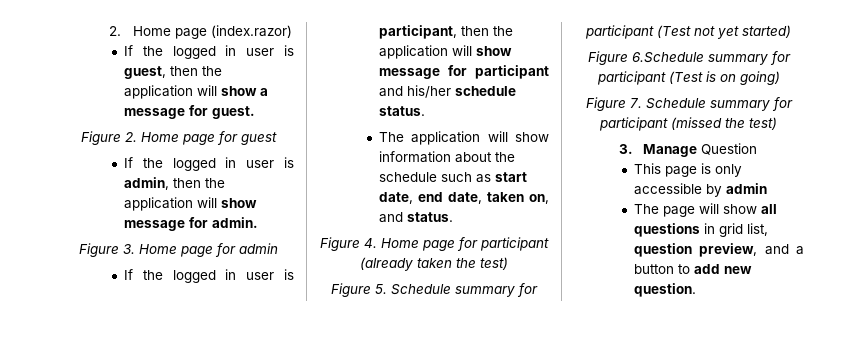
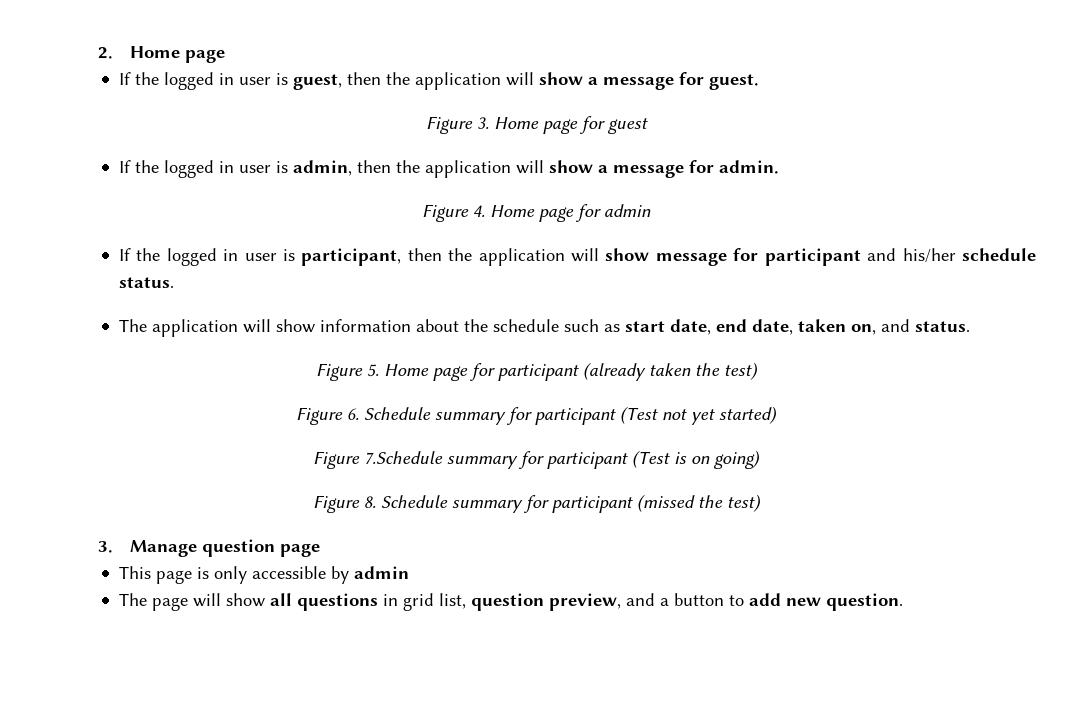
- 2. Home page (index.razor)
+ 2. Home page
- Figure 2. Home page for guest
+ Figure 3. Home page for guest
- If the logged in user is admin, then the application will show message for admin.
+ If the logged in user is admin, then the application will show a message for admin.
- Figure 3. Home page for admin
+ Figure 4. Home page for admin
- Figure 4. Home page for participant (already taken the test)
+ Figure 5. Home page for participant (already taken the test)
- Figure 5. Schedule summary for participant (Test not yet started)
+ Figure 6. Schedule summary for participant (Test not yet started)
- Figure 6.Schedule summary for participant (Test is on going)
+ Figure 7.Schedule summary for participant (Test is on going)
- Figure 7. Schedule summary for participant (missed the test)
+ Figure 8. Schedule summary for participant (missed the test)
- 3. Manage Question
+ 3. Manage question page

